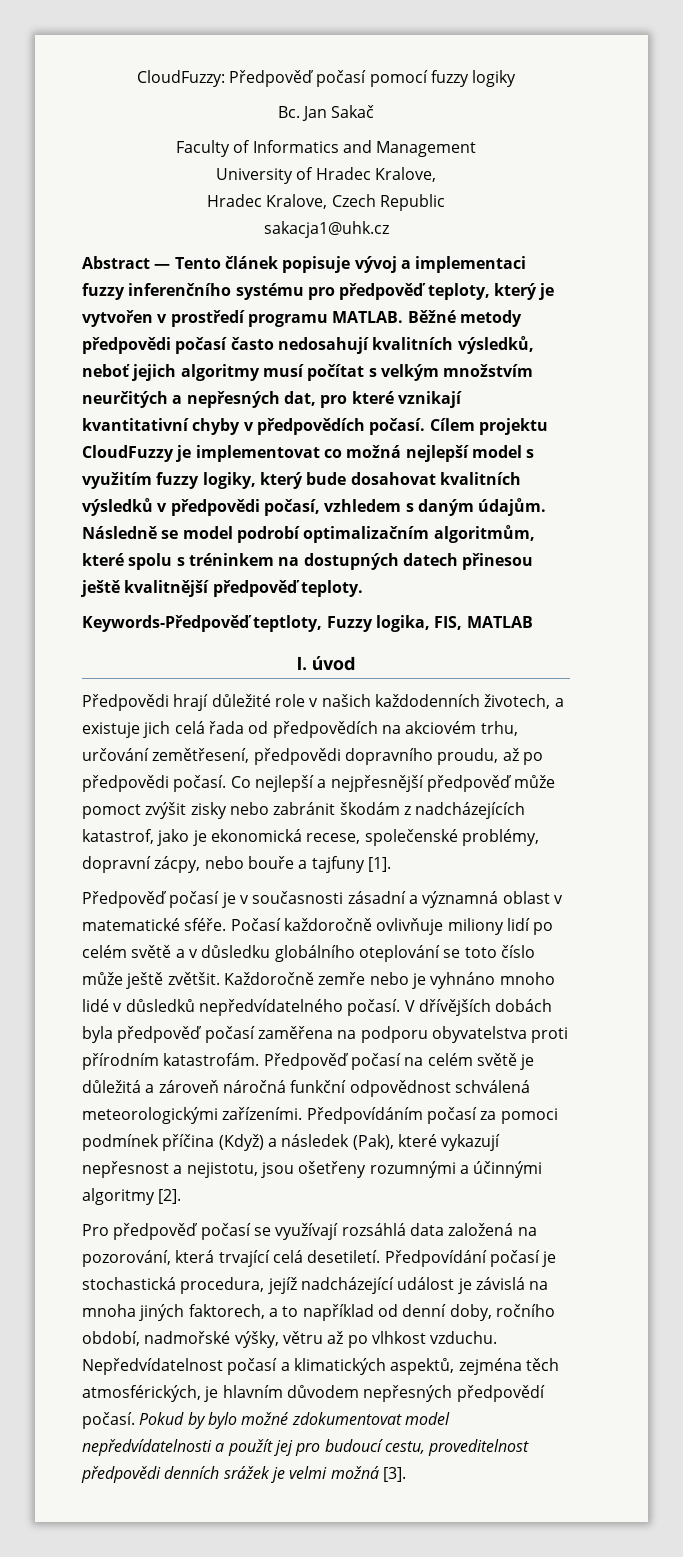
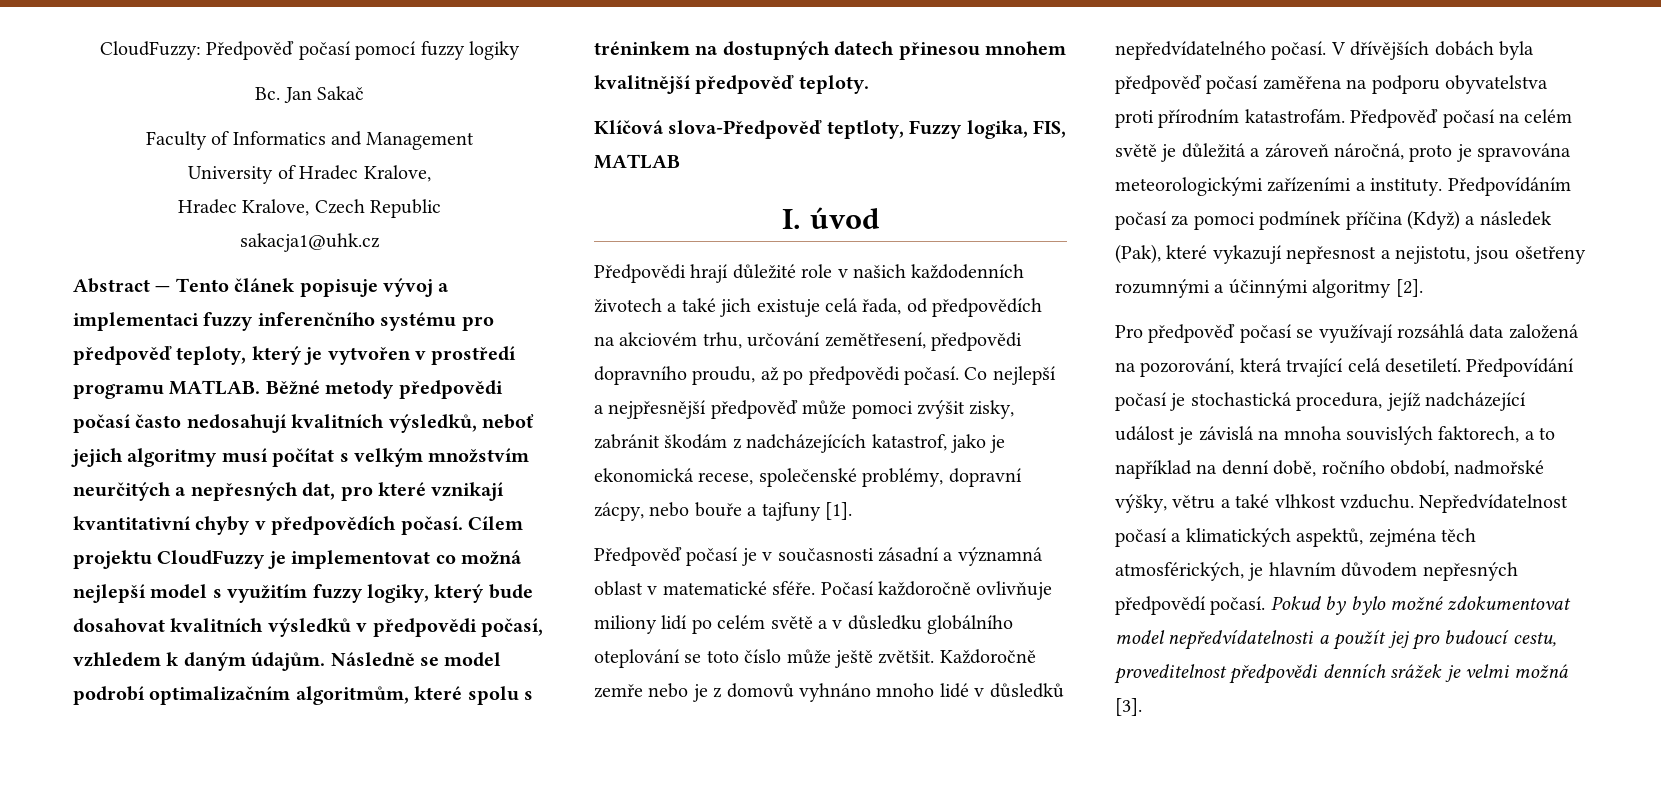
- Cílem projektu CloudFuzzy je implementovat co možná nejlepší model s využitím fuzzy logiky, který bude dosahovat kvalitních výsledků v předpovědi počasí, vzhledem s daným údajům.
+ Cílem projektu CloudFuzzy je implementovat co možná nejlepší model s využitím fuzzy logiky, který bude dosahovat kvalitních výsledků v předpovědi počasí, vzhledem k daným údajům.
- Následně se model podrobí optimalizačním algoritmům, které spolu s tréninkem na dostupných datech přinesou ještě kvalitnější předpověď teploty.
+ Následně se model podrobí optimalizačním algoritmům, které spolu s tréninkem na dostupných datech přinesou mnohem kvalitnější předpověď teploty.
- Keywords-Předpověď teptloty, Fuzzy logika, FIS, MATLAB
+ Klíčová slova-Předpověď teptloty, Fuzzy logika, FIS, MATLAB
- Předpovědi hrají důležité role v našich každodenních životech, a existuje jich celá řada od předpovědích na akciovém trhu, určování zemětřesení, předpovědi dopravního proudu, až po předpovědi počasí.
+ Předpovědi hrají důležité role v našich každodenních životech a také jich existuje celá řada, od předpovědích na akciovém trhu, určování zemětřesení, předpovědi dopravního proudu, až po předpovědi počasí.
- Co nejlepší a nejpřesnější předpověď může pomoct zvýšit zisky nebo zabránit škodám z nadcházejících katastrof, jako je ekonomická recese, společenské problémy, dopravní zácpy, nebo bouře a tajfuny [1].
+ Co nejlepší a nejpřesnější předpověď může pomoci zvýšit zisky, zabránit škodám z nadcházejících katastrof, jako je ekonomická recese, společenské problémy, dopravní zácpy, nebo bouře a tajfuny [1].
- Každoročně zemře nebo je vyhnáno mnoho lidé v důsledků nepředvídatelného počasí.
+ Každoročně zemře nebo je z domovů vyhnáno mnoho lidé v důsledků nepředvídatelného počasí.
- Předpověď počasí na celém světě je důležitá a zároveň náročná funkční odpovědnost schválená meteorologickými zařízeními.
+ Předpověď počasí na celém světě je důležitá a zároveň náročná, proto je spravována meteorologickými zařízeními a instituty.
- Předpovídání počasí je stochastická procedura, jejíž nadcházející událost je závislá na mnoha jiných faktorech, a to například od denní doby, ročního období, nadmořské výšky, větru až po vlhkost vzduchu.
+ Předpovídání počasí je stochastická procedura, jejíž nadcházející událost je závislá na mnoha souvislých faktorech, a to například na denní době, ročního období, nadmořské výšky, větru a také vlhkost vzduchu.

